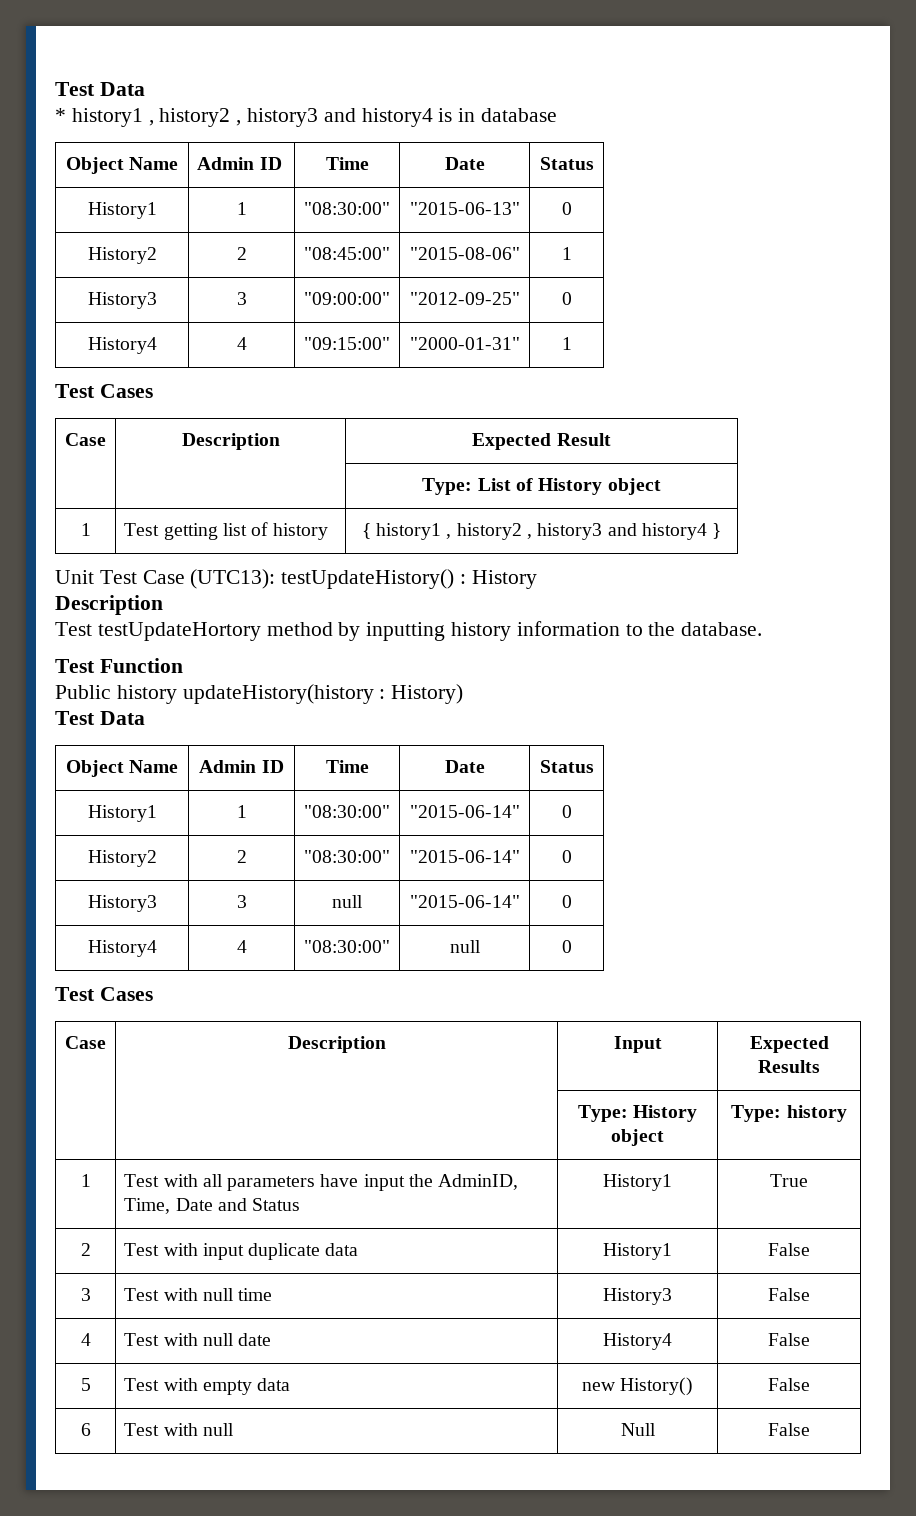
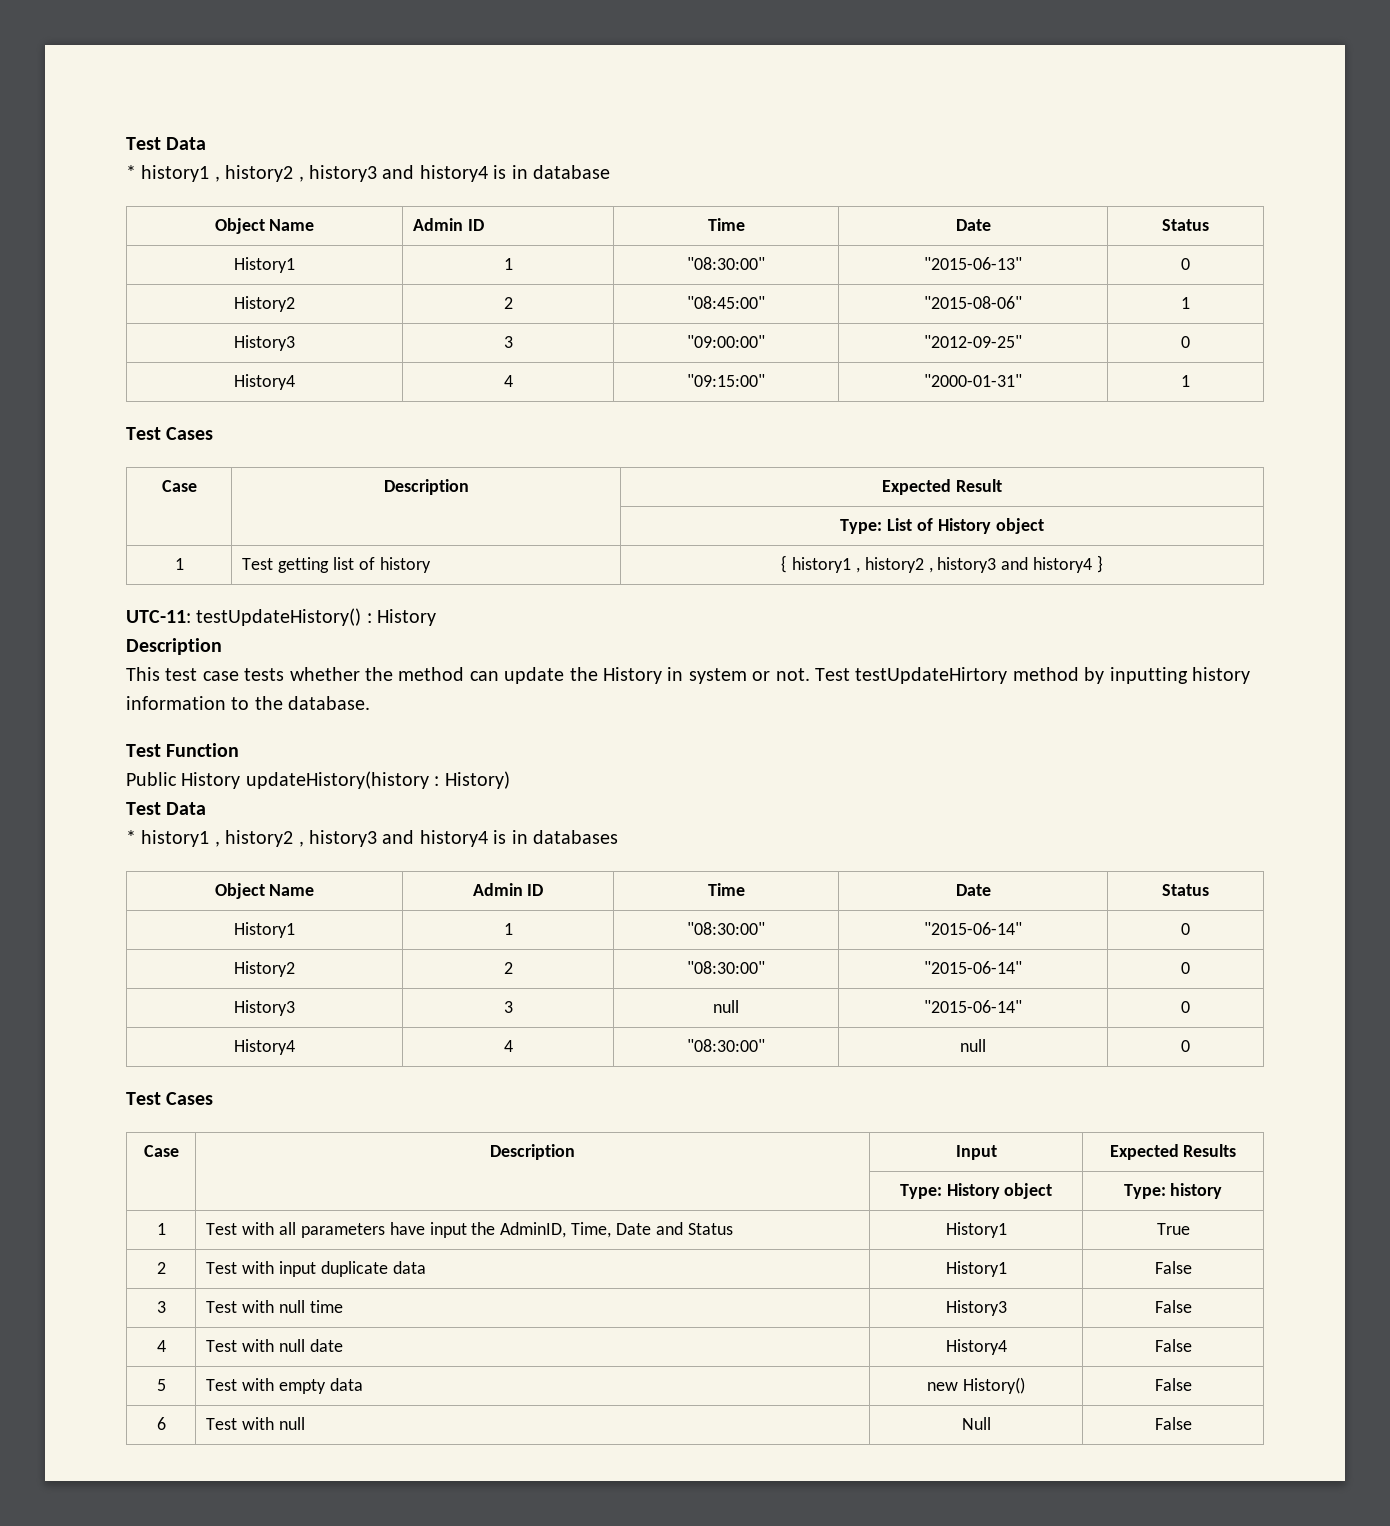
- Unit Test Case (UTC13): testUpdateHistory() : History
+ UTC-11: testUpdateHistory() : History
- Test testUpdateHortory method by inputting history information to the database.
+ This test case tests whether the method can update the History in system or not. Test testUpdateHirtory method by inputting history information to the database.
- Public history updateHistory(history : History)
+ Public History updateHistory(history : History)
+ * history1 , history2 , history3 and history4 is in databases

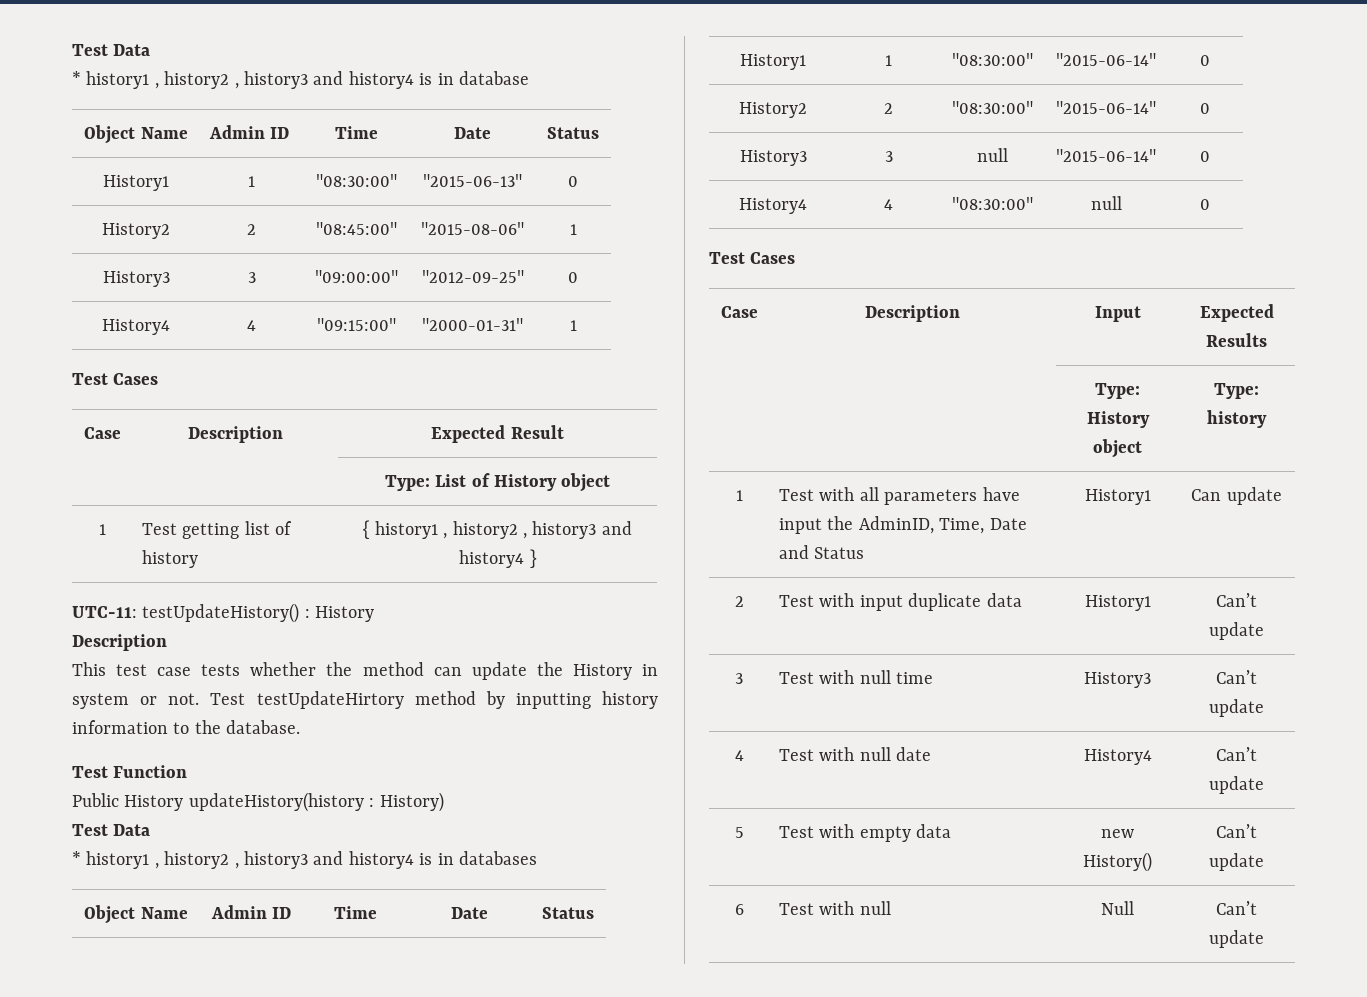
- 1 | Test with all parameters have input the AdminID, Time, Date and Status | History1 | True
+ 1 | Test with all parameters have input the AdminID, Time, Date and Status | History1 | Can update
- 2 | Test with input duplicate data | History1 | False
+ 2 | Test with input duplicate data | History1 | Can’t update
- 3 | Test with null time | History3 | False
+ 3 | Test with null time | History3 | Can’t update
- 4 | Test with null date | History4 | False
+ 4 | Test with null date | History4 | Can’t update
- 5 | Test with empty data | new History() | False
+ 5 | Test with empty data | new History() | Can’t update
- 6 | Test with null | Null | False
+ 6 | Test with null | Null | Can’t update

